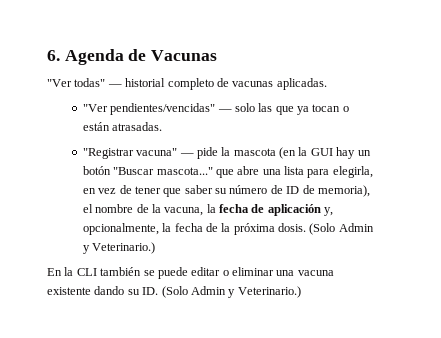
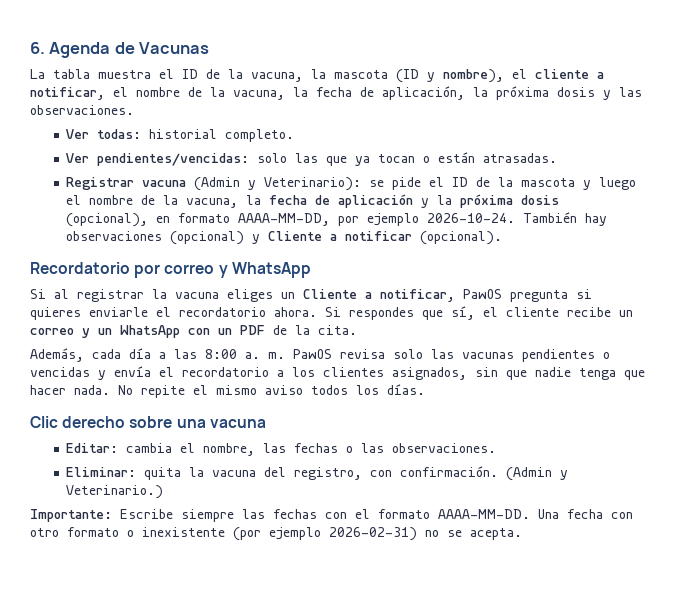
- "Ver todas" — historial completo de vacunas aplicadas.
- "Ver pendientes/vencidas" — solo las que ya tocan o están atrasadas.
+ La tabla muestra el ID de la vacuna, la mascota (ID y nombre), el cliente a notificar, el nombre de la vacuna, la fecha de aplicación, la próxima dosis y las observaciones.
+ Ver todas: historial completo.
+ Ver pendientes/vencidas: solo las que ya tocan o están atrasadas.
- "Registrar vacuna" — pide la mascota (en la GUI hay un botón "Buscar mascota..." que abre una lista para elegirla, en vez de tener que saber su número de ID de memoria), el nombre de la vacuna, la fecha de aplicación y, opcionalmente, la fecha de la próxima dosis. (Solo Admin y Veterinario.)
- En la CLI también se puede editar o eliminar una vacuna existente dando su ID. (Solo Admin y Veterinario.)
+ Registrar vacuna (Admin y Veterinario): se pide el ID de la mascota y luego el nombre de la vacuna, la fecha de aplicación y la próxima dosis (opcional), en formato AAAA-MM-DD, por ejemplo 2026-10-24. También hay observaciones (opcional) y Cliente a notificar (opcional).
+ Recordatorio por correo y WhatsApp
+ Si al registrar la vacuna eliges un Cliente a notificar, PawOS pregunta si quieres enviarle el recordatorio ahora. Si respondes que sí, el cliente recibe un correo y un WhatsApp con un PDF de la cita.
+ Además, cada día a las 8:00 a. m. PawOS revisa solo las vacunas pendientes o vencidas y envía el recordatorio a los clientes asignados, sin que nadie tenga que hacer nada. No repite el mismo aviso todos los días.
+ Clic derecho sobre una vacuna
+ Editar: cambia el nombre, las fechas o las observaciones.
+ Eliminar: quita la vacuna del registro, con confirmación. (Admin y Veterinario.)
+ Importante: Escribe siempre las fechas con el formato AAAA-MM-DD. Una fecha con otro formato o inexistente (por ejemplo 2026-02-31) no se acepta.

